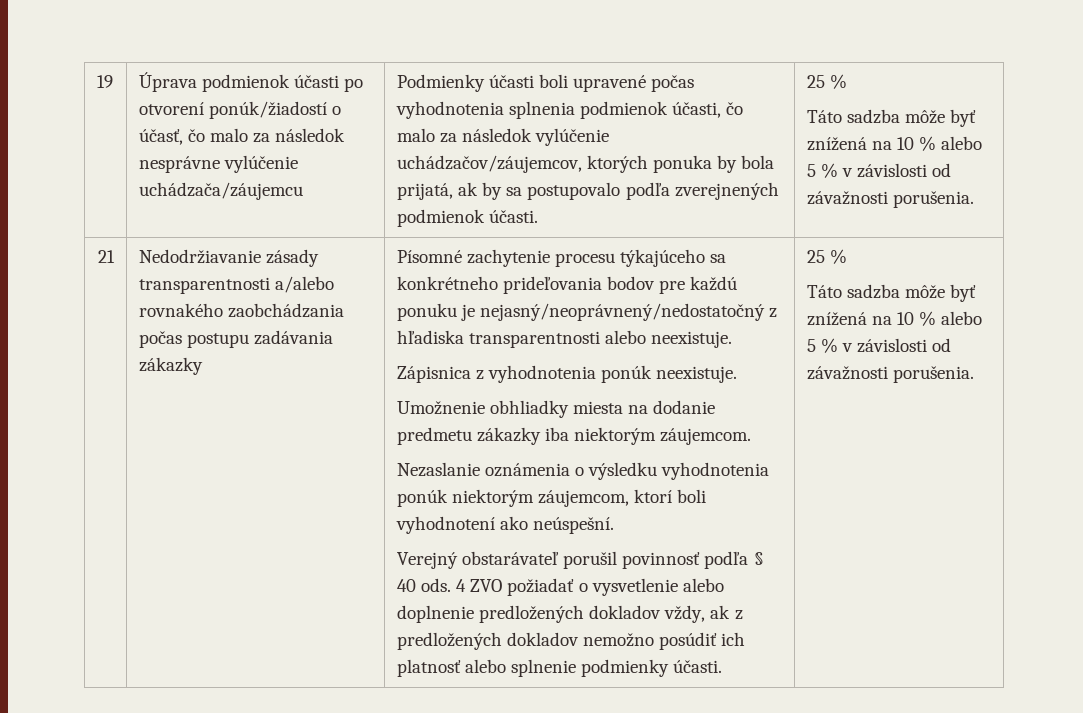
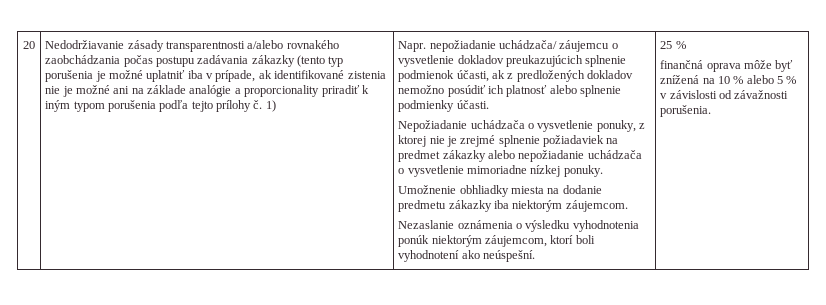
- 19 | Úprava podmienok účasti po otvorení ponúk/žiadostí o účasť, čo malo za následok nesprávne vylúčenie uchádzača/záujemcu | Podmienky účasti boli upravené počas vyhodnotenia splnenia podmienok účasti, čo malo za následok vylúčenie uchádzačov/záujemcov, ktorých ponuka by bola prijatá, ak by sa postupovalo podľa zverejnených podmienok účasti. | 25 %
- Táto sadzba môže byť znížená na 10 % alebo 5 % v závislosti od závažnosti porušenia.
- 21
+ 20
- Nedodržiavanie zásady transparentnosti a/alebo rovnakého zaobchádzania počas postupu zadávania zákazky | Písomné zachytenie procesu týkajúceho sa konkrétneho prideľovania bodov pre každú ponuku je nejasný/neoprávnený/nedostatočný z hľadiska transparentnosti alebo neexistuje.
- Zápisnica z vyhodnotenia ponúk neexistuje.
+ Nedodržiavanie zásady transparentnosti a/alebo rovnakého zaobchádzania počas postupu zadávania zákazky (tento typ porušenia je možné uplatniť iba v prípade, ak identifikované zistenia nie je možné ani na základe analógie a proporcionality priradiť k iným typom porušenia podľa tejto prílohy č. 1) | Napr. nepožiadanie uchádzača/ záujemcu o vysvetlenie dokladov preukazujúcich splnenie podmienok účasti, ak z predložených dokladov nemožno posúdiť ich platnosť alebo splnenie podmienky účasti.
+ Nepožiadanie uchádzača o vysvetlenie ponuky, z ktorej nie je zrejmé splnenie požiadaviek na predmet zákazky alebo nepožiadanie uchádzača o vysvetlenie mimoriadne nízkej ponuky.
- Verejný obstarávateľ porušil povinnosť podľa § 40 ods. 4 ZVO požiadať o vysvetlenie alebo doplnenie predložených dokladov vždy, ak z predložených dokladov nemožno posúdiť ich platnosť alebo splnenie podmienky účasti. | 25 %
- Táto sadzba môže byť znížená na 10 % alebo 5 % v závislosti od závažnosti porušenia.
+ 25 %
+ finančná oprava môže byť znížená na 10 % alebo 5 % v závislosti od závažnosti porušenia.

